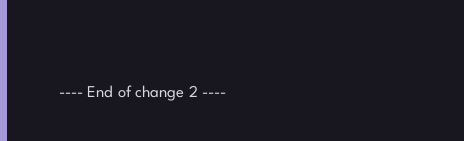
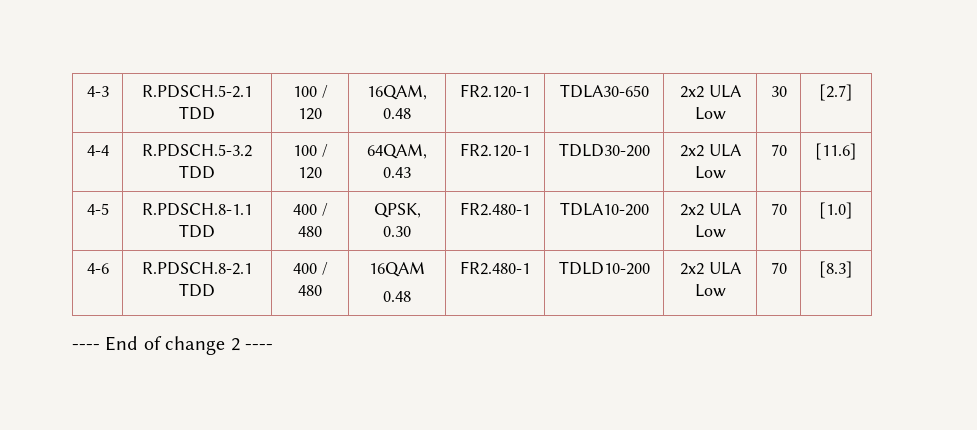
+ 4-3 | R.PDSCH.5-2.1 TDD | 100 / 120 | 16QAM, 0.48 | FR2.120-1 | TDLA30-650 | 2x2 ULA Low | 30 | [2.7]
+ 4-4 | R.PDSCH.5-3.2 TDD | 100 / 120 | 64QAM, 0.43 | FR2.120-1 | TDLD30-200 | 2x2 ULA Low | 70 | [11.6]
+ 4-5 | R.PDSCH.8-1.1 TDD | 400 / 480 | QPSK, 0.30 | FR2.480-1 | TDLA10-200 | 2x2 ULA Low | 70 | [1.0]
+ 4-6 | R.PDSCH.8-2.1 TDD | 400 / 480 | 16QAM
+ 0.48 | FR2.480-1 | TDLD10-200 | 2x2 ULA Low | 70 | [8.3]

